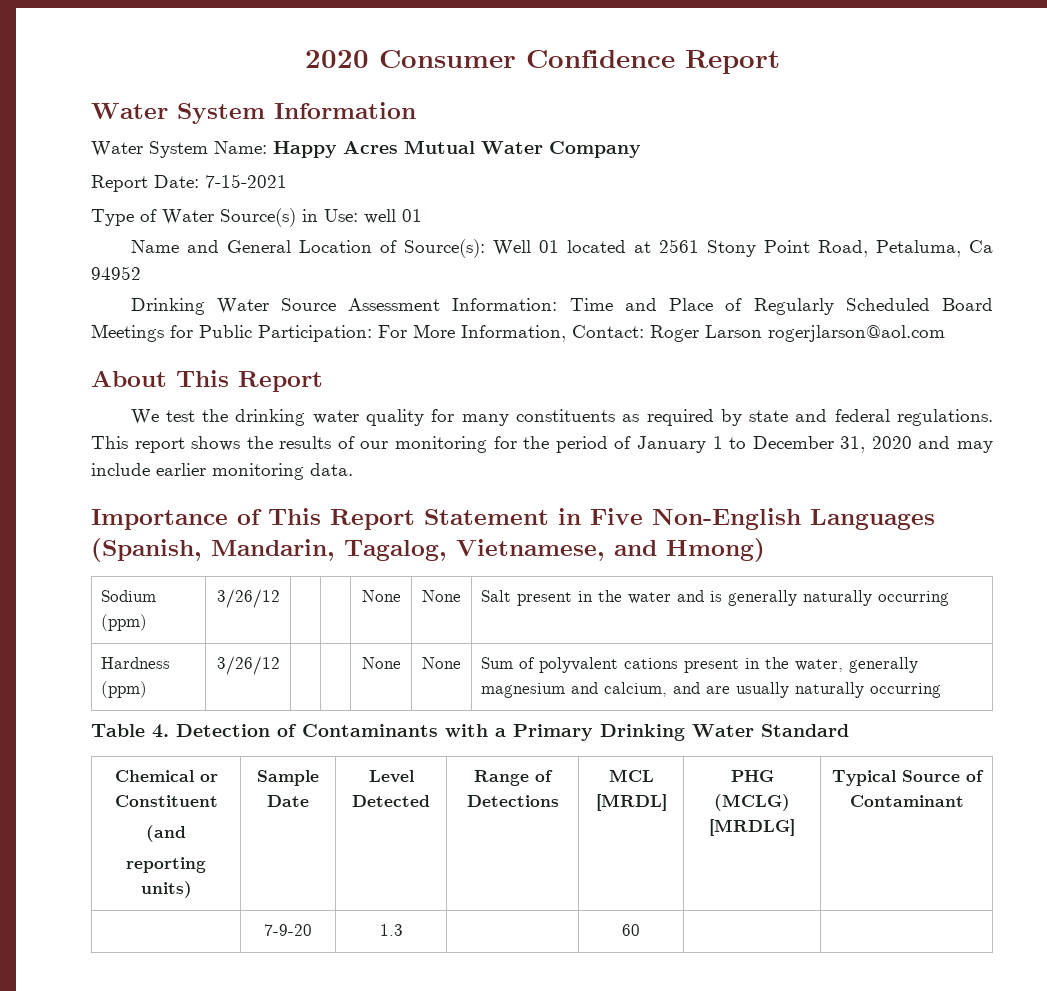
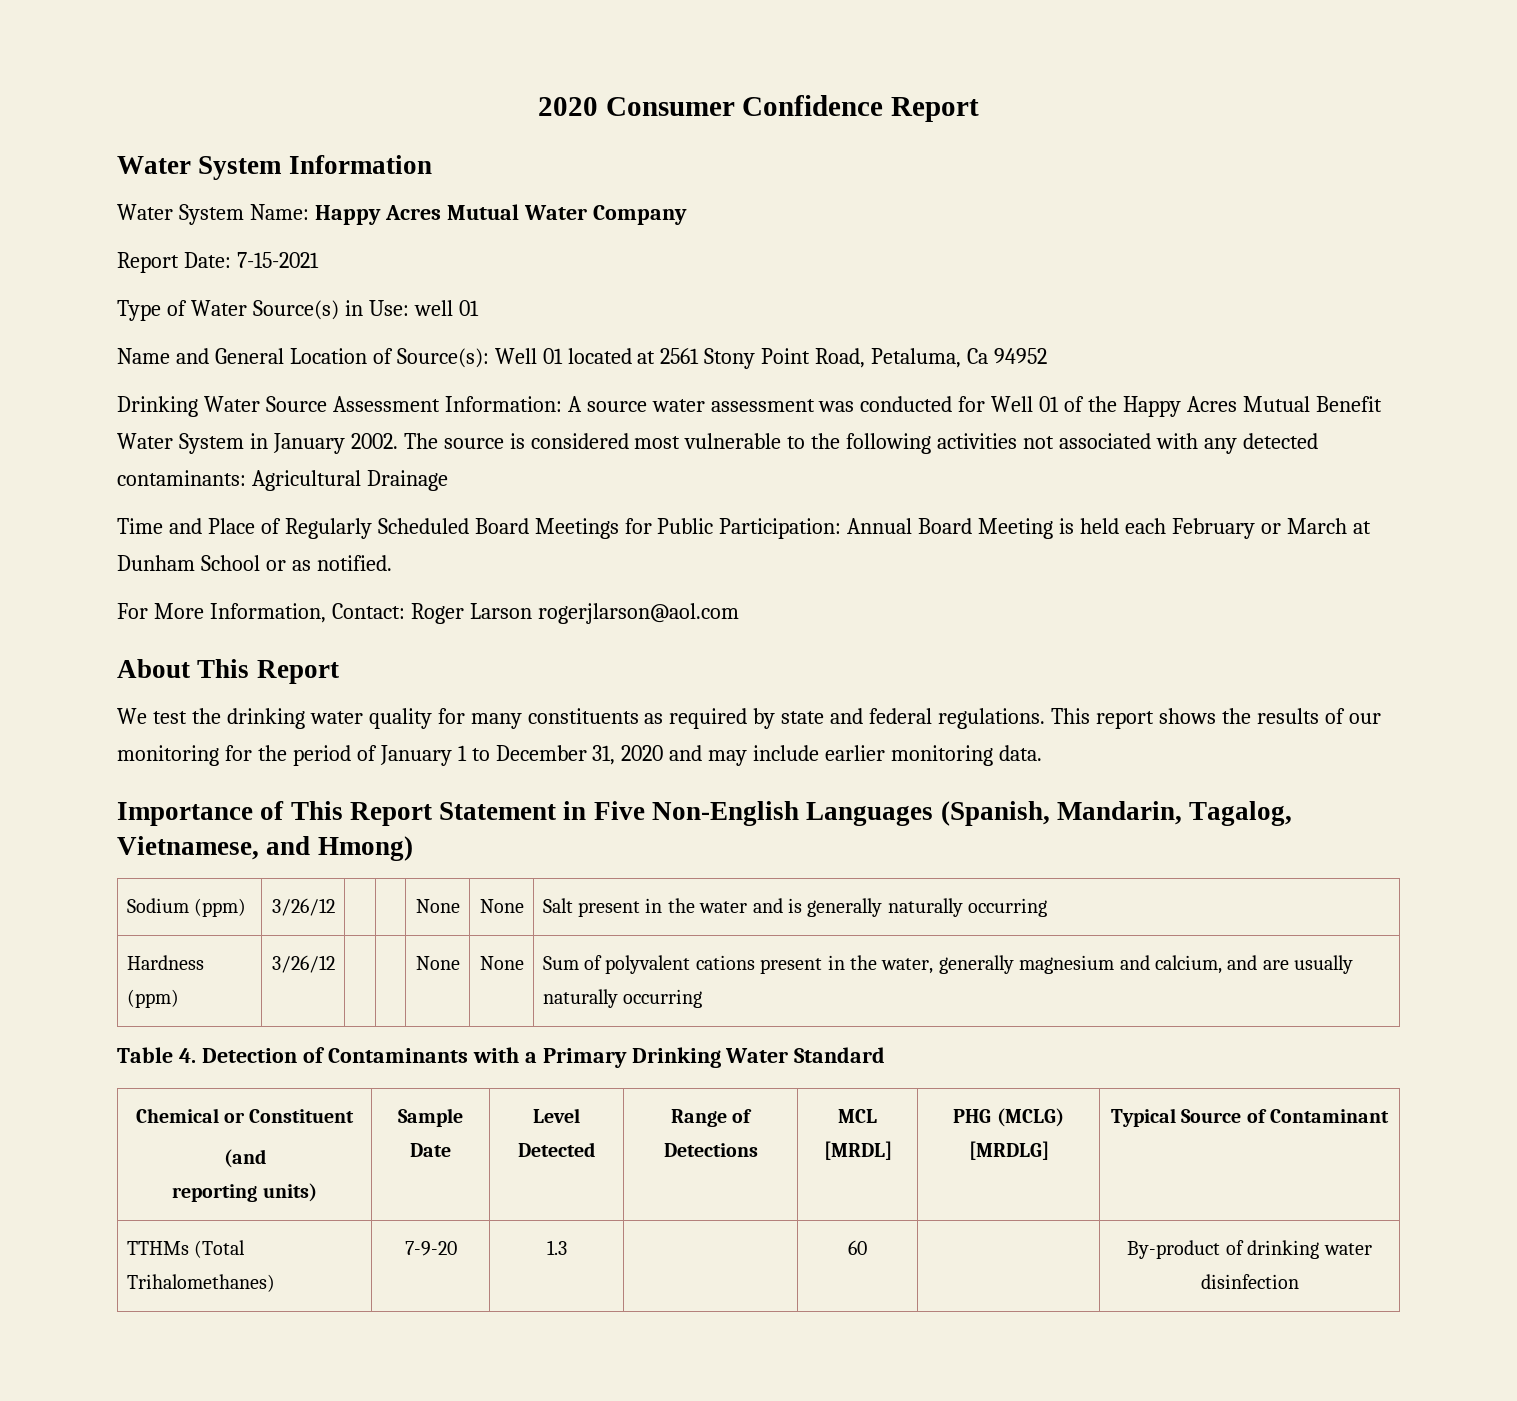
- Drinking Water Source Assessment Information: Time and Place of Regularly Scheduled Board Meetings for Public Participation: For More Information, Contact: Roger Larson rogerjlarson@aol.com
+ Drinking Water Source Assessment Information: A source water assessment was conducted for Well 01 of the Happy Acres Mutual Benefit Water System in January 2002. The source is considered most vulnerable to the following activities not associated with any detected contaminants: Agricultural Drainage
+ Time and Place of Regularly Scheduled Board Meetings for Public Participation: Annual Board Meeting is held each February or March at Dunham School or as notified.
+ For More Information, Contact: Roger Larson rogerjlarson@aol.com
- | 7-9-20 | 1.3 | | 60 | |
+ TTHMs (Total Trihalomethanes) | 7-9-20 | 1.3 | | 60 | | By-product of drinking water disinfection

